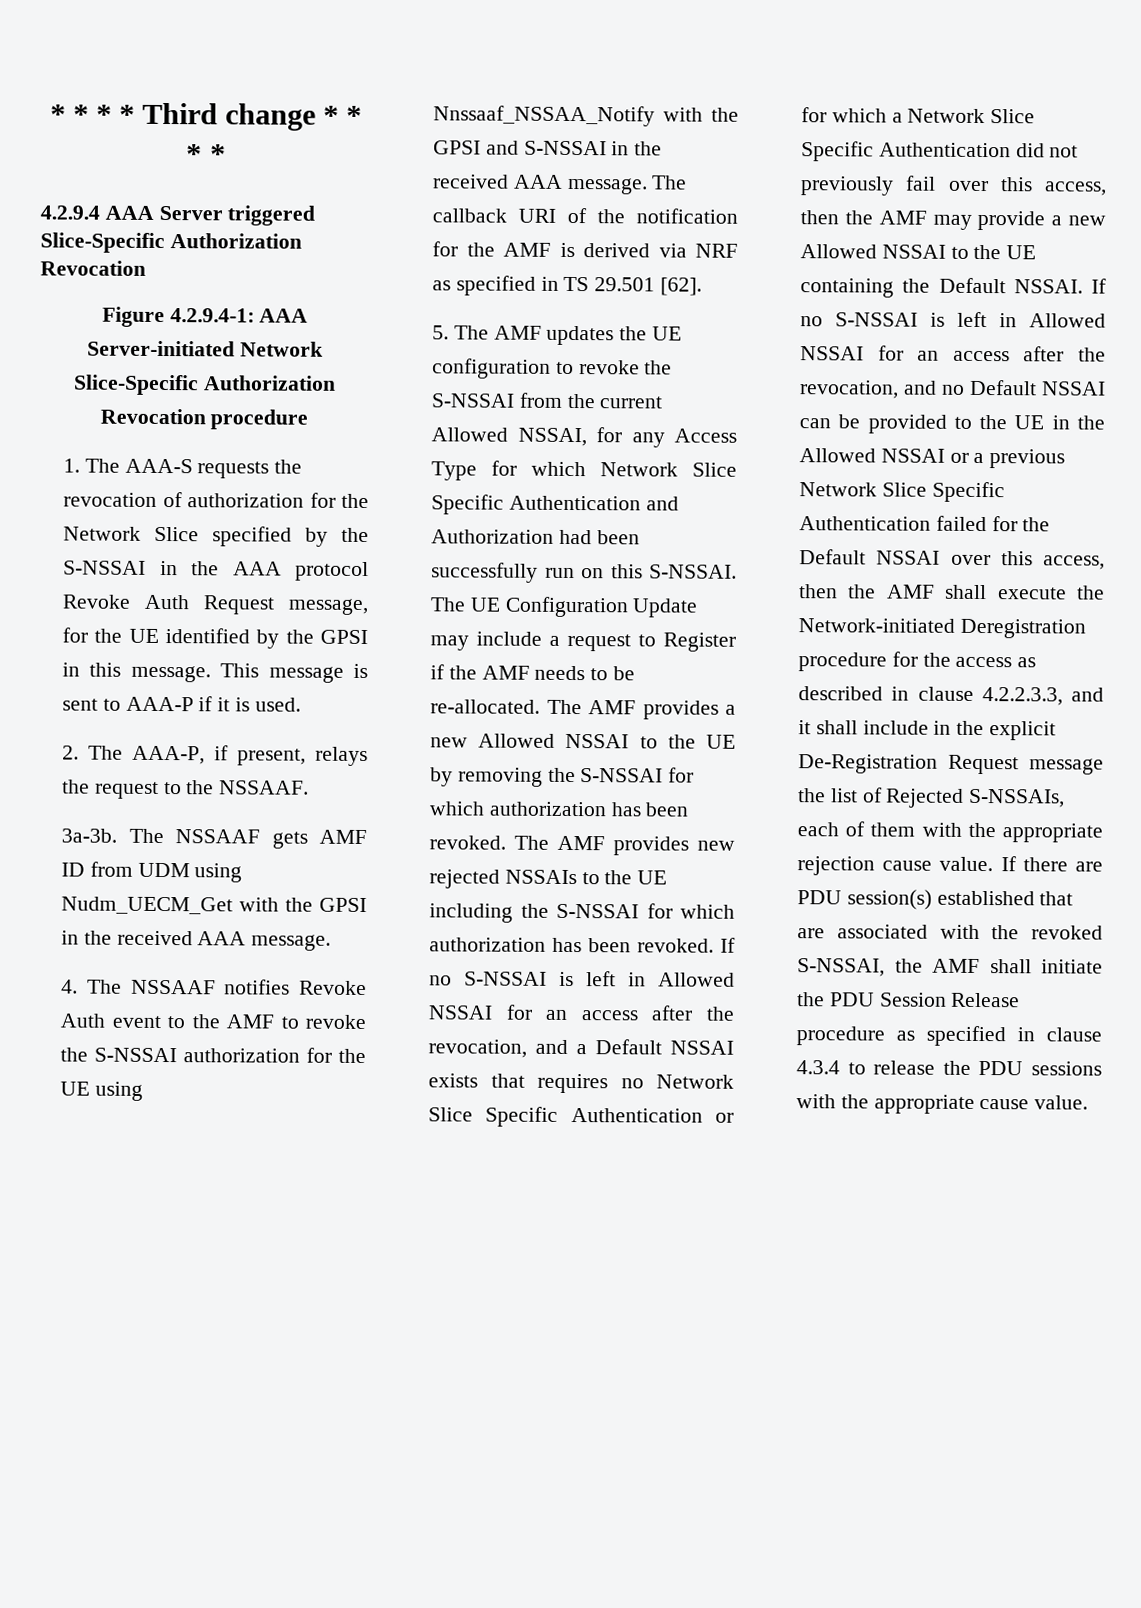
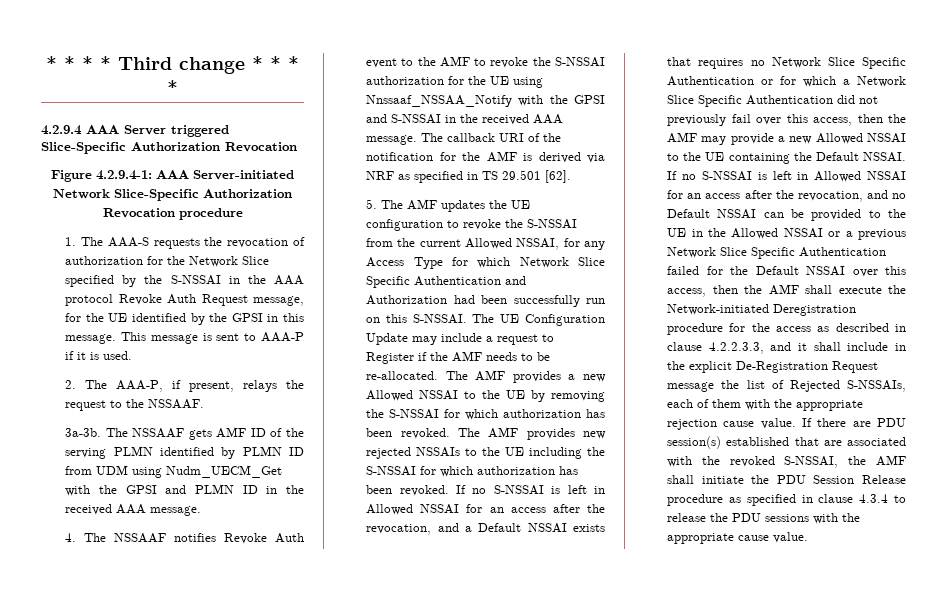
- The NSSAAF gets AMF ID from UDM using Nudm_UECM_Get with the GPSI in the received AAA message.
+ The NSSAAF gets AMF ID of the serving PLMN identified by PLMN ID from UDM using Nudm_UECM_Get with the GPSI and PLMN ID in the received AAA message.

